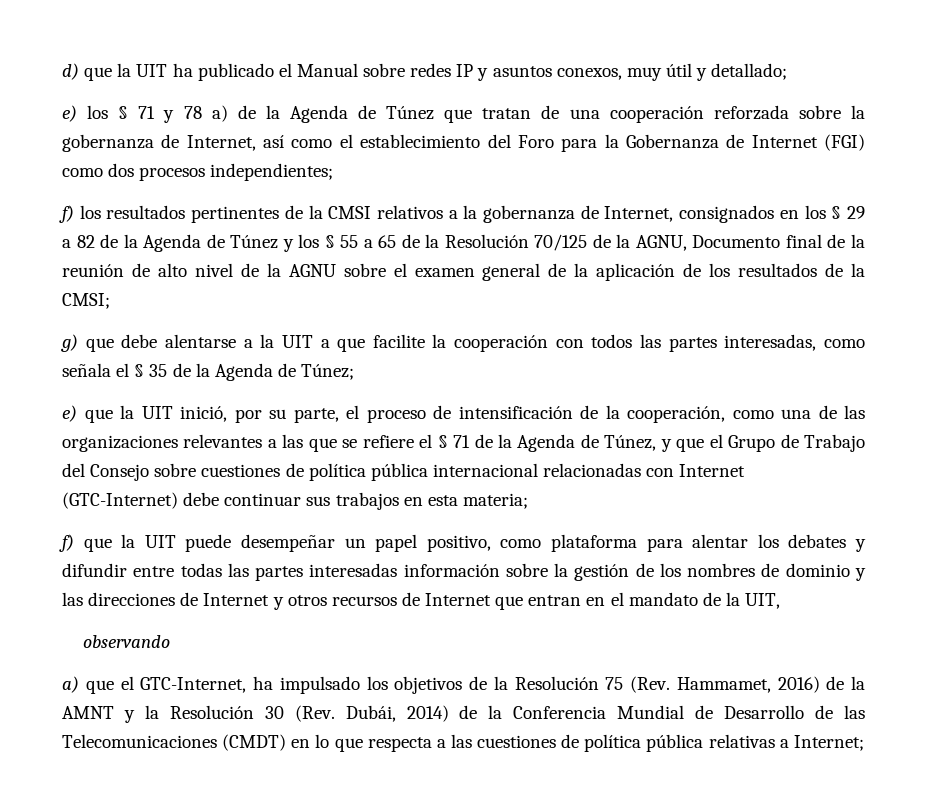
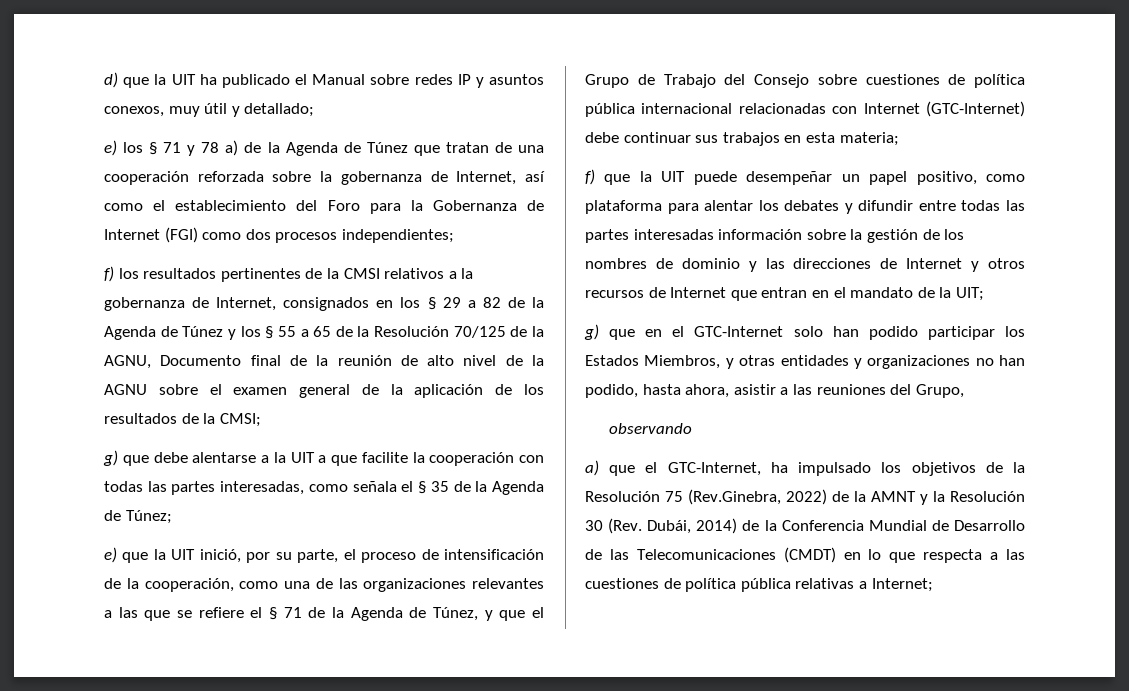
- g) que debe alentarse a la UIT a que facilite la cooperación con todos las partes interesadas, como señala el § 35 de la Agenda de Túnez;
+ g) que debe alentarse a la UIT a que facilite la cooperación con todas las partes interesadas, como señala el § 35 de la Agenda de Túnez;
- f) que la UIT puede desempeñar un papel positivo, como plataforma para alentar los debates y difundir entre todas las partes interesadas información sobre la gestión de los nombres de dominio y las direcciones de Internet y otros recursos de Internet que entran en el mandato de la UIT,
+ f) que la UIT puede desempeñar un papel positivo, como plataforma para alentar los debates y difundir entre todas las partes interesadas información sobre la gestión de los nombres de dominio y las direcciones de Internet y otros recursos de Internet que entran en el mandato de la UIT;
+ g) que en el GTC-Internet solo han podido participar los Estados Miembros, y otras entidades y organizaciones no han podido, hasta ahora, asistir a las reuniones del Grupo,
- a) que el GTC-Internet, ha impulsado los objetivos de la Resolución 75 (Rev. Hammamet, 2016) de la AMNT y la Resolución 30 (Rev. Dubái, 2014) de la Conferencia Mundial de Desarrollo de las Telecomunicaciones (CMDT) en lo que respecta a las cuestiones de política pública relativas a Internet;
+ a) que el GTC-Internet, ha impulsado los objetivos de la Resolución 75 (Rev.Ginebra, 2022) de la AMNT y la Resolución 30 (Rev. Dubái, 2014) de la Conferencia Mundial de Desarrollo de las Telecomunicaciones (CMDT) en lo que respecta a las cuestiones de política pública relativas a Internet;

